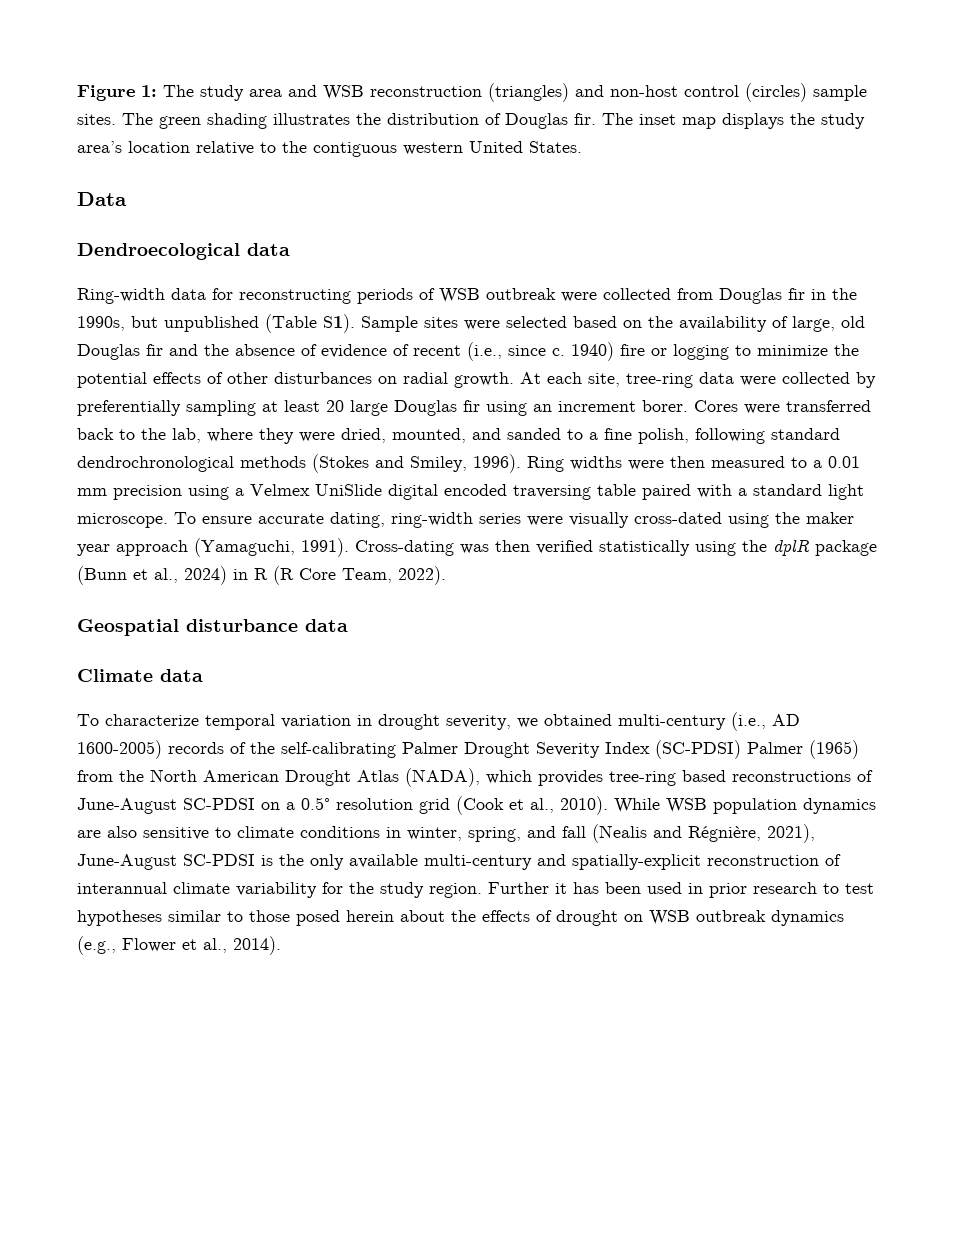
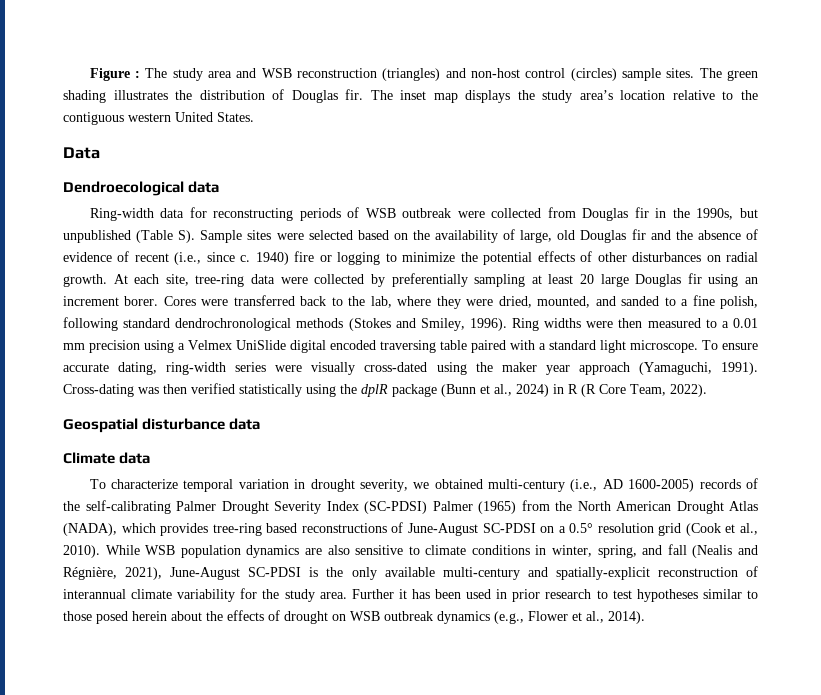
- Figure 1: The study area and WSB reconstruction (triangles) and non-host control (circles) sample sites.
+ Figure : The study area and WSB reconstruction (triangles) and non-host control (circles) sample sites.
- Ring-width data for reconstructing periods of WSB outbreak were collected from Douglas fir in the 1990s, but unpublished (Table S1). Sample sites were selected based on the availability of large, old Douglas fir and the absence of evidence of recent (i.e., since c.
+ Ring-width data for reconstructing periods of WSB outbreak were collected from Douglas fir in the 1990s, but unpublished (Table S). Sample sites were selected based on the availability of large, old Douglas fir and the absence of evidence of recent (i.e., since c.
- While WSB population dynamics are also sensitive to climate conditions in winter, spring, and fall (Nealis and Régnière, 2021), June-August SC-PDSI is the only available multi-century and spatially-explicit reconstruction of interannual climate variability for the study region.
+ While WSB population dynamics are also sensitive to climate conditions in winter, spring, and fall (Nealis and Régnière, 2021), June-August SC-PDSI is the only available multi-century and spatially-explicit reconstruction of interannual climate variability for the study area.

